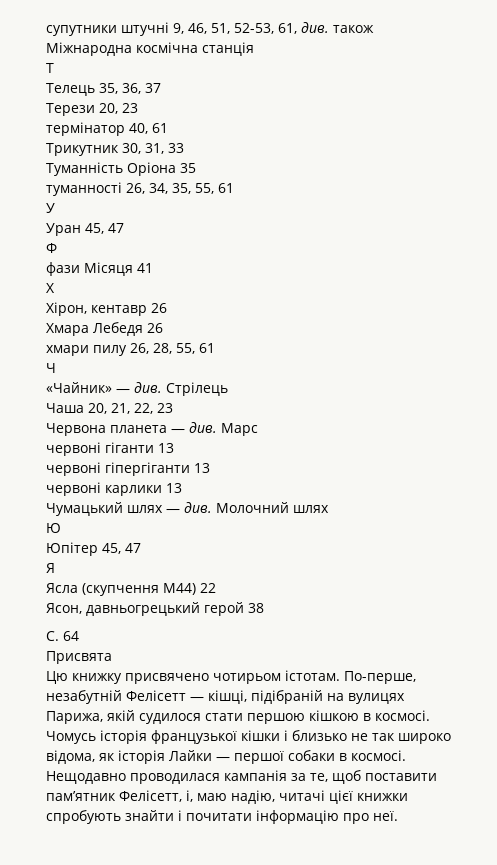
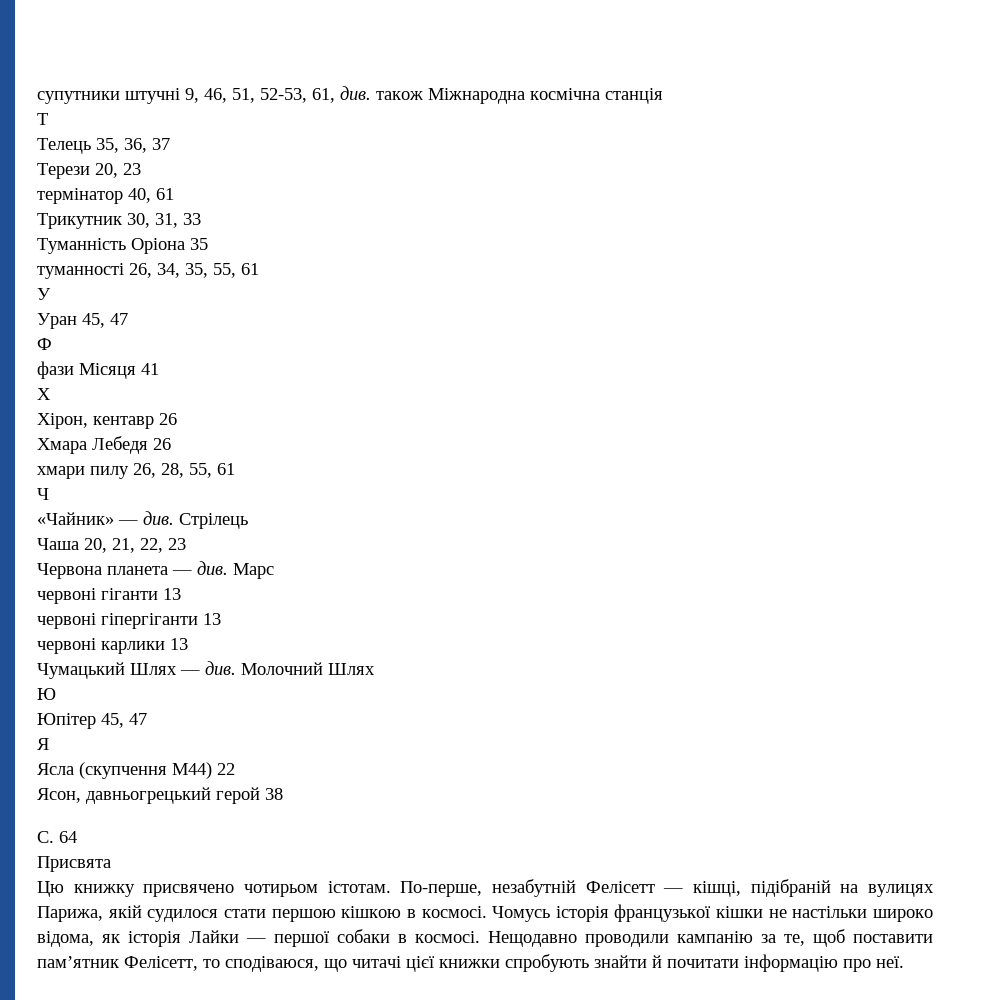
- Чумацький шлях — див.
+ Чумацький Шлях — див.
- Молочний шлях
+ Молочний Шлях
- Чомусь історія французької кішки і близько не так широко відома, як історія Лайки — першої собаки в космосі.
+ Чомусь історія французької кішки не настільки широко відома, як історія Лайки — першої собаки в космосі.
- Нещодавно проводилася кампанія за те, щоб поставити пам’ятник Фелісетт, і, маю надію, читачі цієї книжки спробують знайти і почитати інформацію про неї.
+ Нещодавно проводили кампанію за те, щоб поставити пам’ятник Фелісетт, то сподіваюся, що читачі цієї книжки спробують знайти й почитати інформацію про неї.

